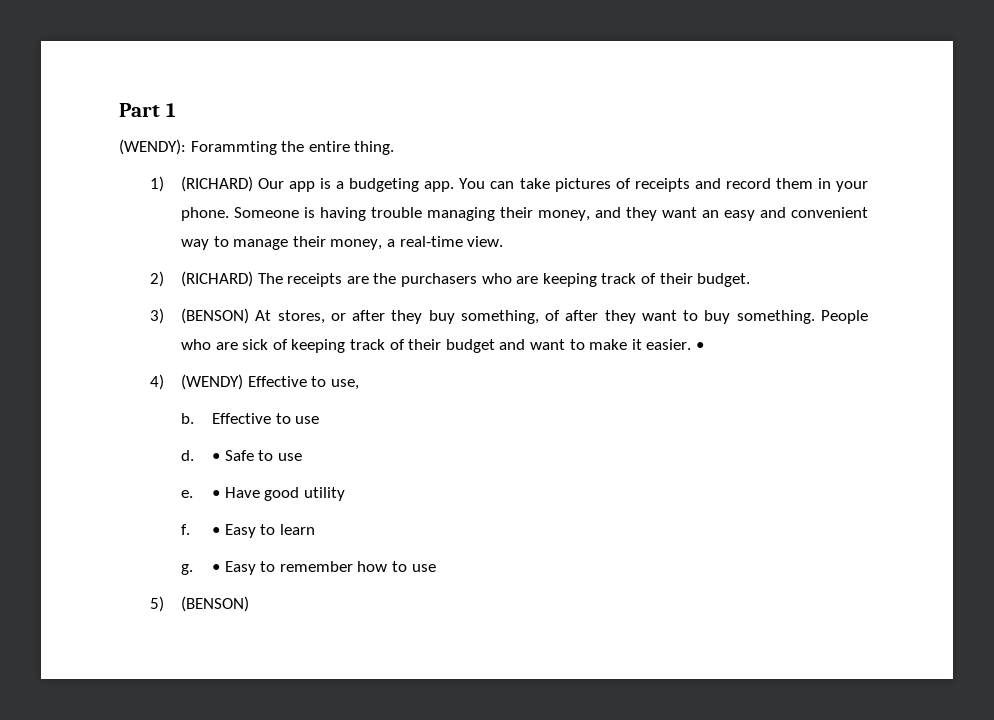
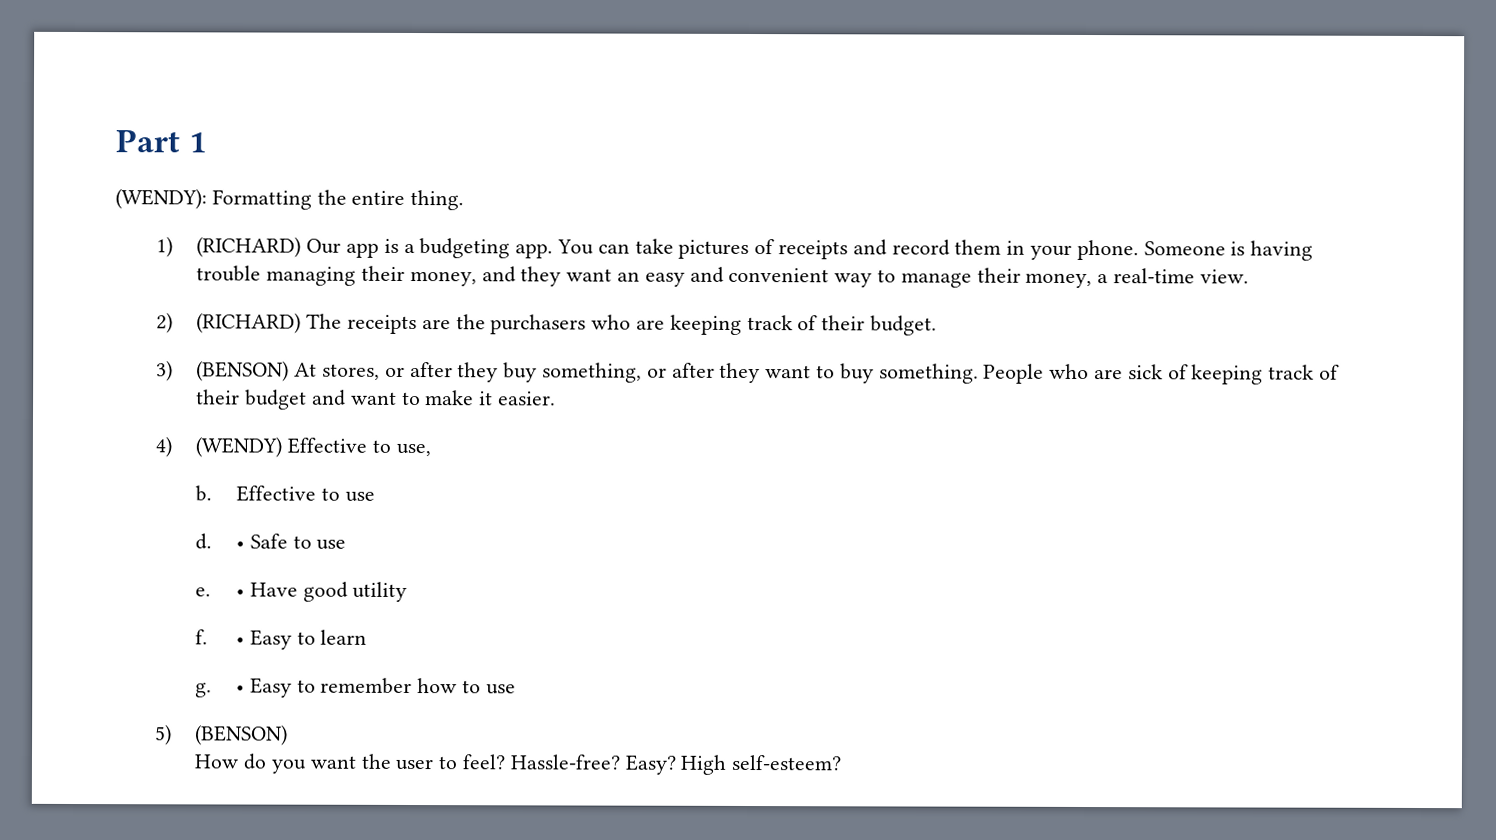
- (WENDY): Forammting the entire thing.
+ (WENDY): Formatting the entire thing.
- 3) (BENSON) At stores, or after they buy something, of after they want to buy something.
+ 3) (BENSON) At stores, or after they buy something, or after they want to buy something.
- People who are sick of keeping track of their budget and want to make it easier. •
+ People who are sick of keeping track of their budget and want to make it easier.
+ How do you want the user to feel? Hassle-free? Easy? High self-esteem?

